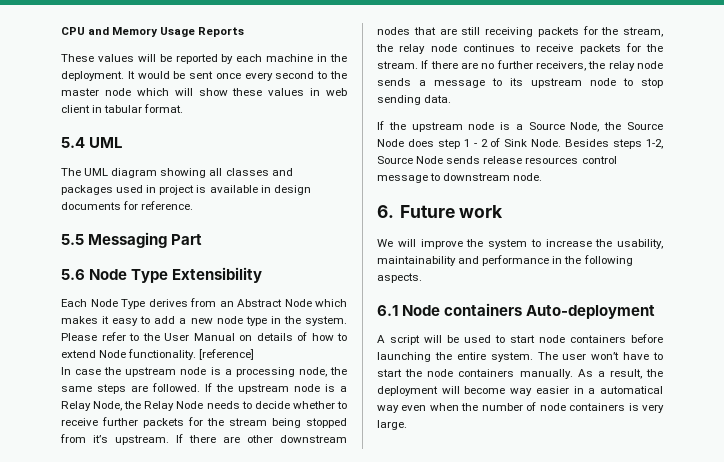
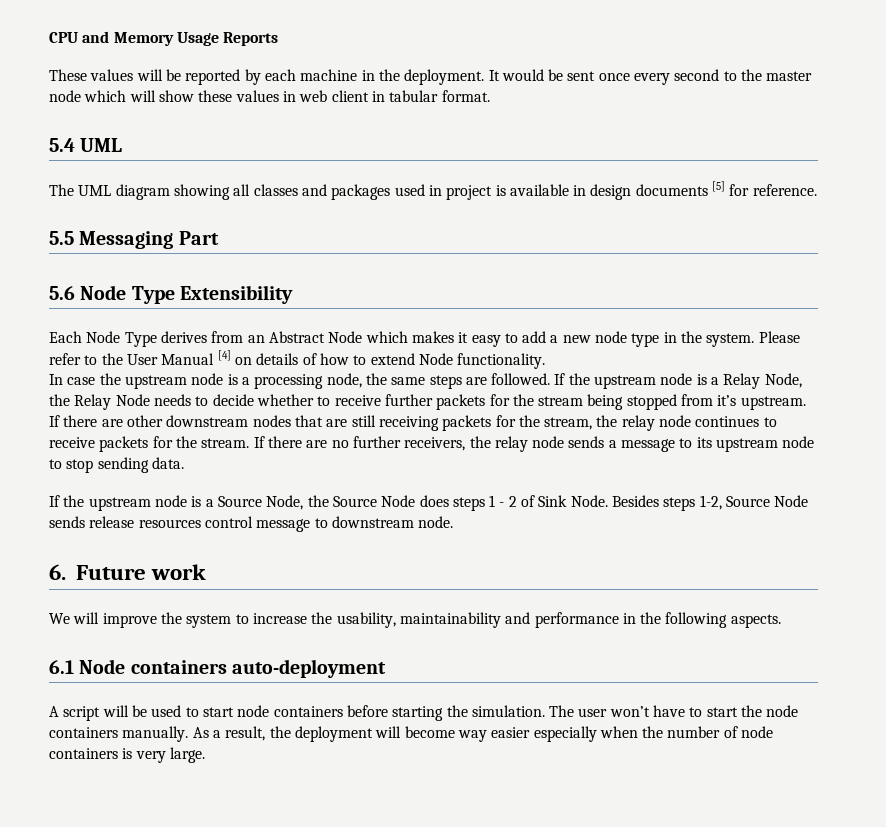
- The UML diagram showing all classes and packages used in project is available in design documents for reference.
+ The UML diagram showing all classes and packages used in project is available in design documents [5] for reference.
- Please refer to the User Manual on details of how to extend Node functionality. [reference]
+ Please refer to the User Manual [4] on details of how to extend Node functionality.
- If the upstream node is a Source Node, the Source Node does step 1 - 2 of Sink Node.
+ If the upstream node is a Source Node, the Source Node does steps 1 - 2 of Sink Node.
- 6.1 Node containers Auto-deployment
+ 6.1 Node containers auto-deployment
- A script will be used to start node containers before launching the entire system.
+ A script will be used to start node containers before starting the simulation.
- As a result, the deployment will become way easier in a automatical way even when the number of node containers is very large.
+ As a result, the deployment will become way easier especially when the number of node containers is very large.

